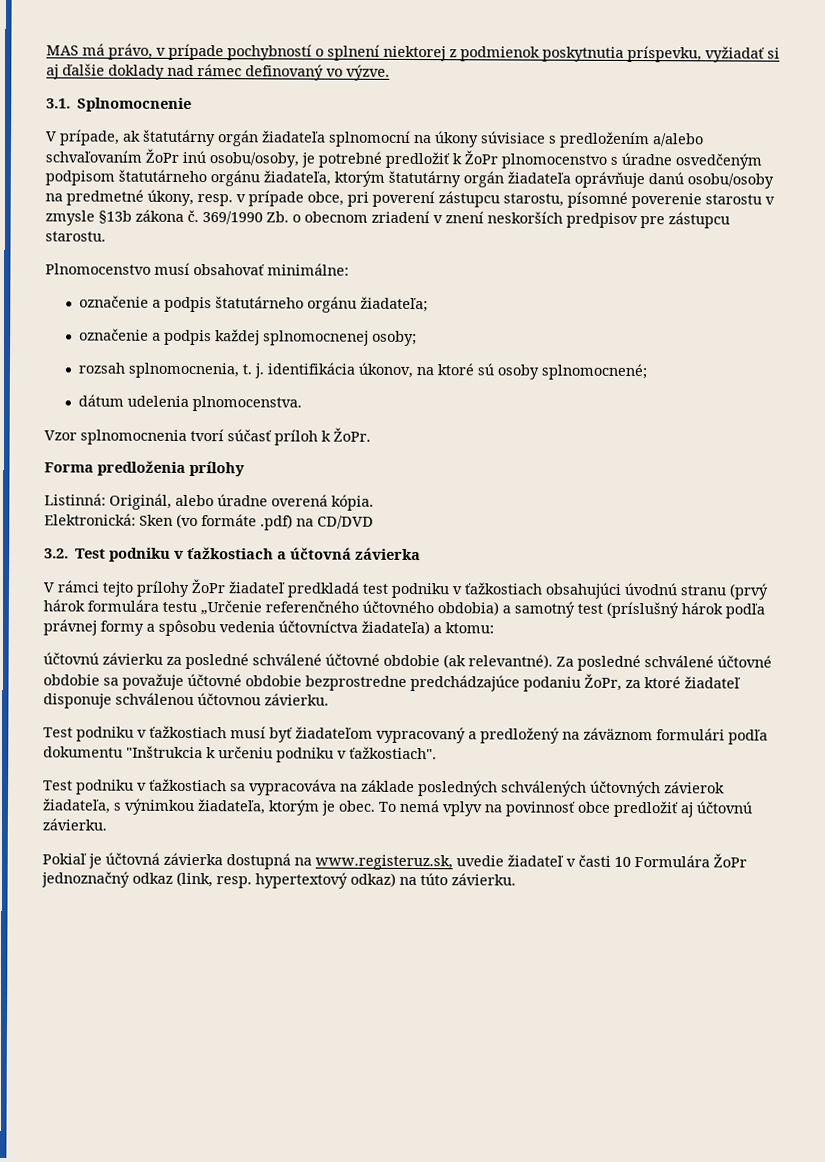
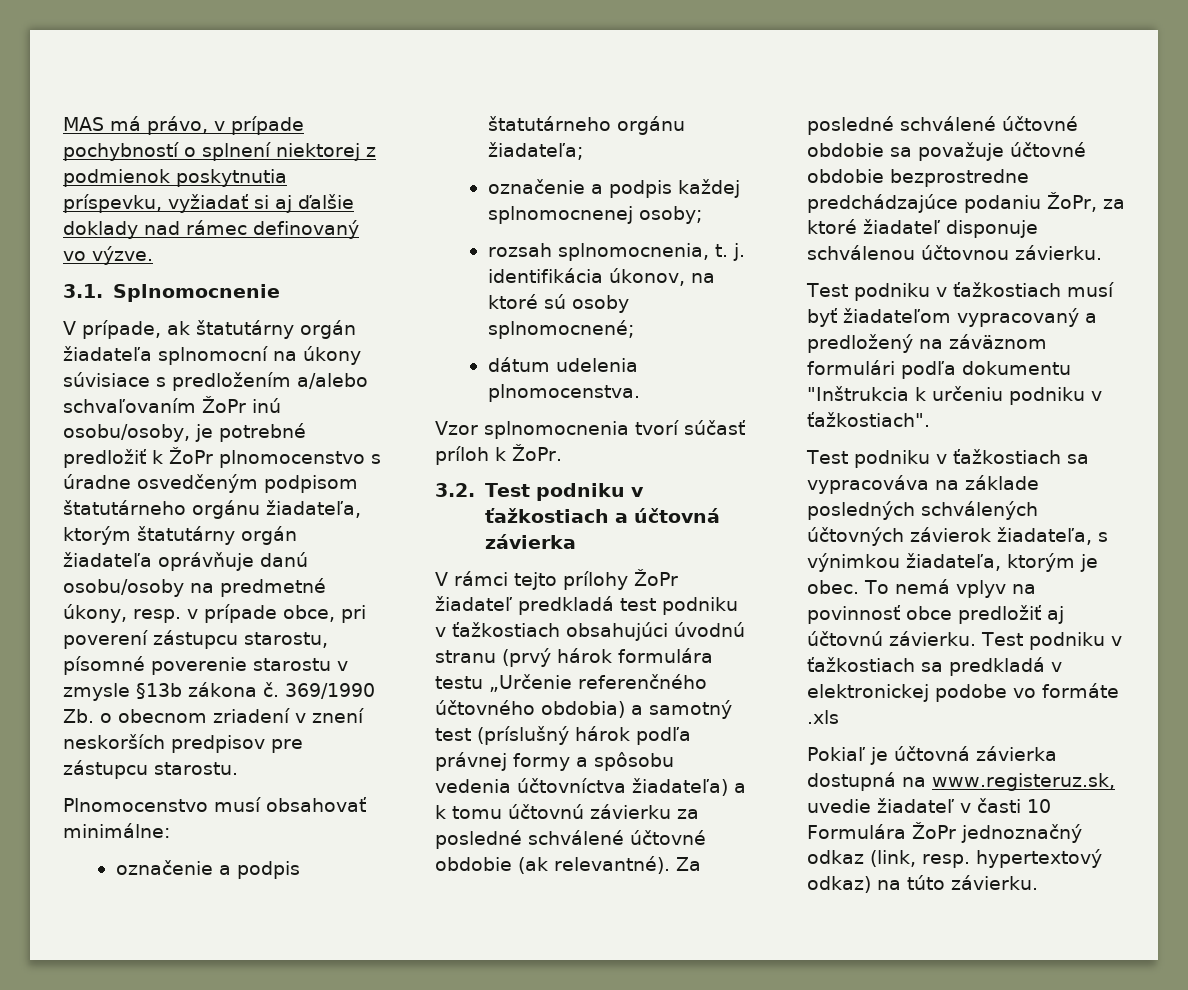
- Forma predloženia prílohy
- Listinná: Originál, alebo úradne overená kópia.
- Elektronická: Sken (vo formáte .pdf) na CD/DVD
- V rámci tejto prílohy ŽoPr žiadateľ predkladá test podniku v ťažkostiach obsahujúci úvodnú stranu (prvý hárok formulára testu „Určenie referenčného účtovného obdobia) a samotný test (príslušný hárok podľa právnej formy a spôsobu vedenia účtovníctva žiadateľa) a ktomu:
- účtovnú závierku za posledné schválené účtovné obdobie (ak relevantné).
+ V rámci tejto prílohy ŽoPr žiadateľ predkladá test podniku v ťažkostiach obsahujúci úvodnú stranu (prvý hárok formulára testu „Určenie referenčného účtovného obdobia) a samotný test (príslušný hárok podľa právnej formy a spôsobu vedenia účtovníctva žiadateľa) a k tomu účtovnú závierku za posledné schválené účtovné obdobie (ak relevantné).
+ Test podniku v ťažkostiach sa predkladá v elektronickej podobe vo formáte .xls

